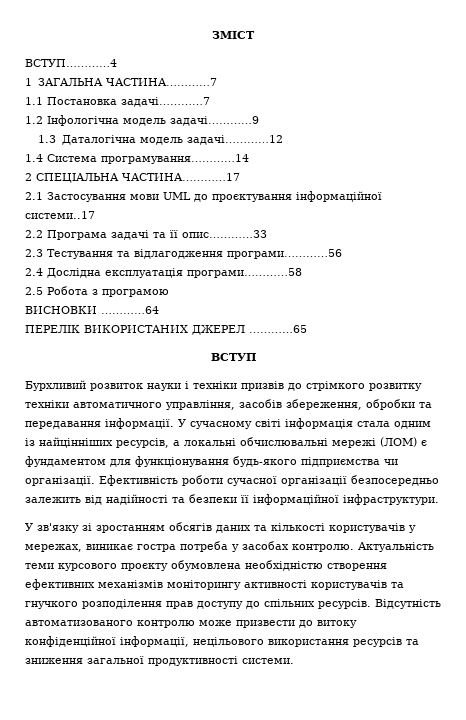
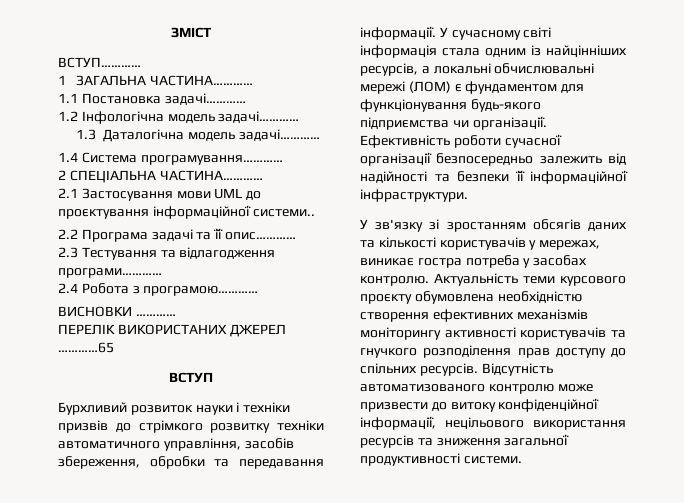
- ВСТУП…………4
+ ВСТУП…………
- 1 ЗАГАЛЬНА ЧАСТИНА…………7
+ 1 ЗАГАЛЬНА ЧАСТИНА…………
- 1.1 Постановка задачі…………7
+ 1.1 Постановка задачі…………
- 1.2 Інфологічна модель задачі…………9
+ 1.2 Інфологічна модель задачі…………
- 1.3 Даталогічна модель задачі…………12
+ 1.3 Даталогічна модель задачі…………
- 1.4 Система програмування…………14
+ 1.4 Система програмування…………
- 2 СПЕЦІАЛЬНА ЧАСТИНА…………17
+ 2 СПЕЦІАЛЬНА ЧАСТИНА…………
- 2.1 Застосування мови UML до проєктування інформаційної системи..17
+ 2.1 Застосування мови UML до проєктування інформаційної системи..
- 2.2 Програма задачі та її опис…………33
+ 2.2 Програма задачі та її опис…………
- 2.3 Тестування та відлагодження програми…………56
+ 2.3 Тестування та відлагодження програми…………
- 2.4 Дослідна експлуатація програми…………58
- 2.5 Робота з програмою
+ 2.4 Робота з програмою…………
- ВИСНОВКИ …………64
+ ВИСНОВКИ …………

